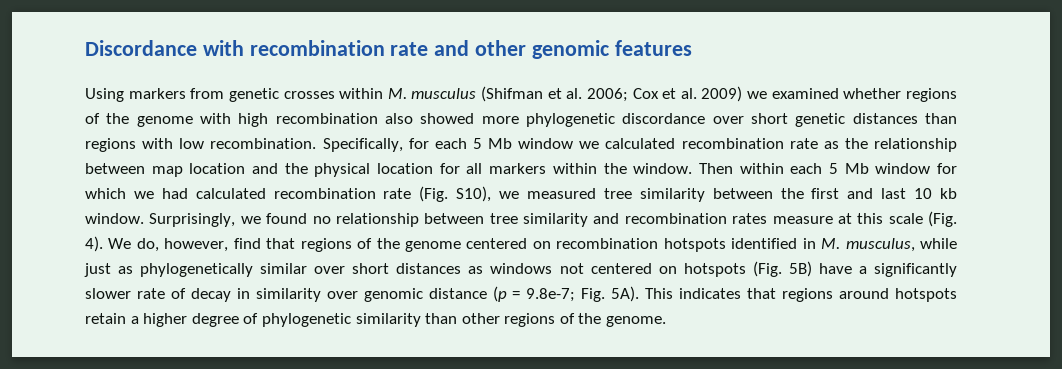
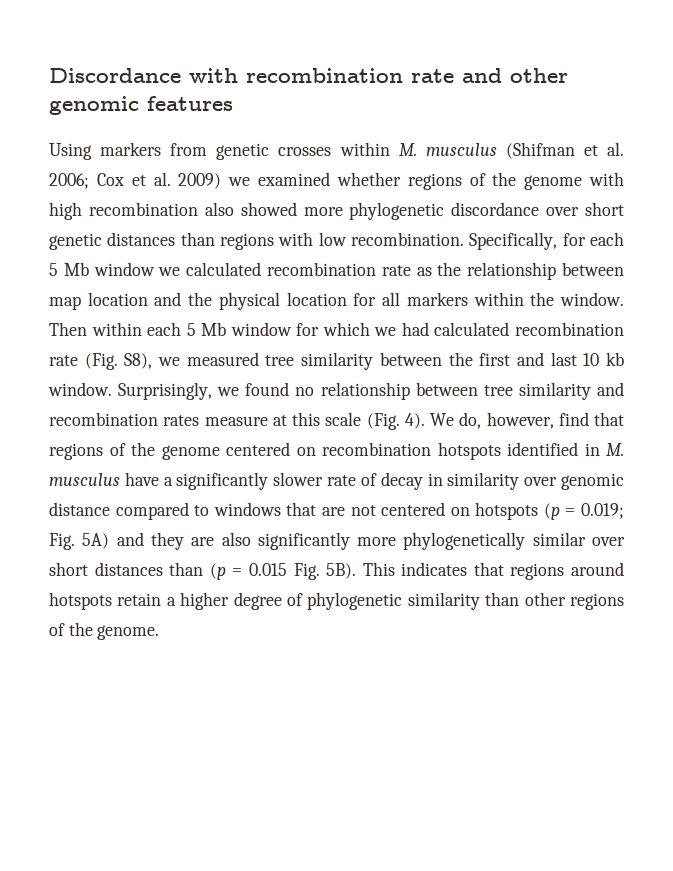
- Then within each 5 Mb window for which we had calculated recombination rate (Fig. S10), we measured tree similarity between the first and last 10 kb window.
+ Then within each 5 Mb window for which we had calculated recombination rate (Fig. S8), we measured tree similarity between the first and last 10 kb window.
- We do, however, find that regions of the genome centered on recombination hotspots identified in M. musculus, while just as phylogenetically similar over short distances as windows not centered on hotspots (Fig. 5B) have a significantly slower rate of decay in similarity over genomic distance (p = 9.8e-7; Fig. 5A).
+ We do, however, find that regions of the genome centered on recombination hotspots identified in M. musculus have a significantly slower rate of decay in similarity over genomic distance compared to windows that are not centered on hotspots (p = 0.019; Fig. 5A) and they are also significantly more phylogenetically similar over short distances than (p = 0.015 Fig. 5B).

